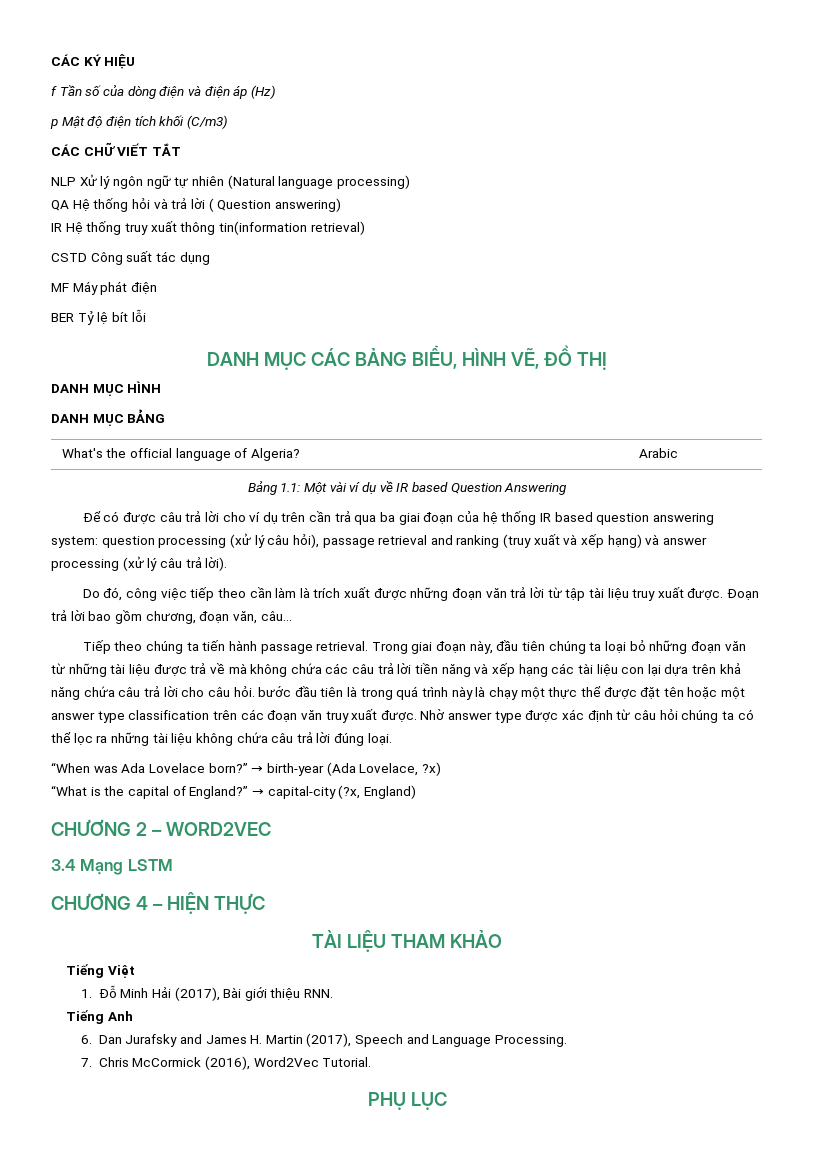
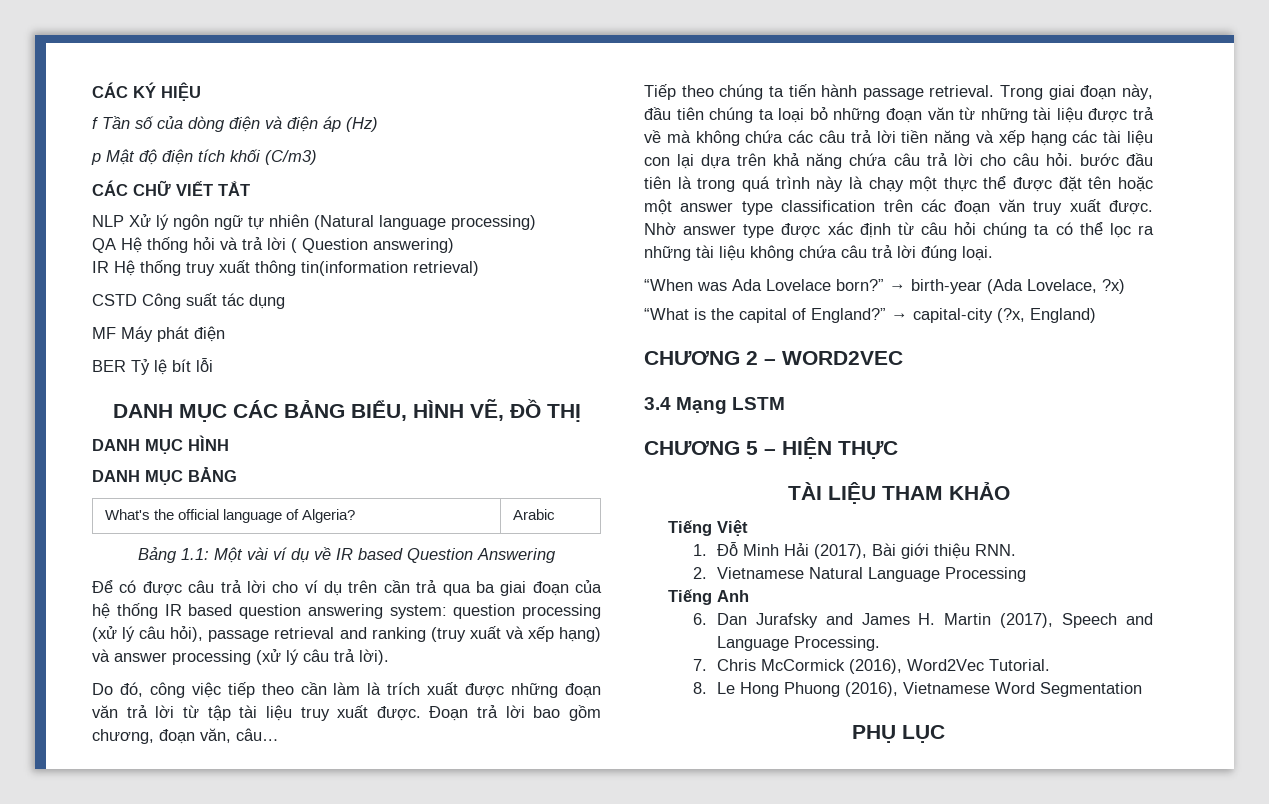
- CHƯƠNG 4 – HIỆN THỰC
+ CHƯƠNG 5 – HIỆN THỰC
+ 2. Vietnamese Natural Language Processing
+ 8. Le Hong Phuong (2016), Vietnamese Word Segmentation

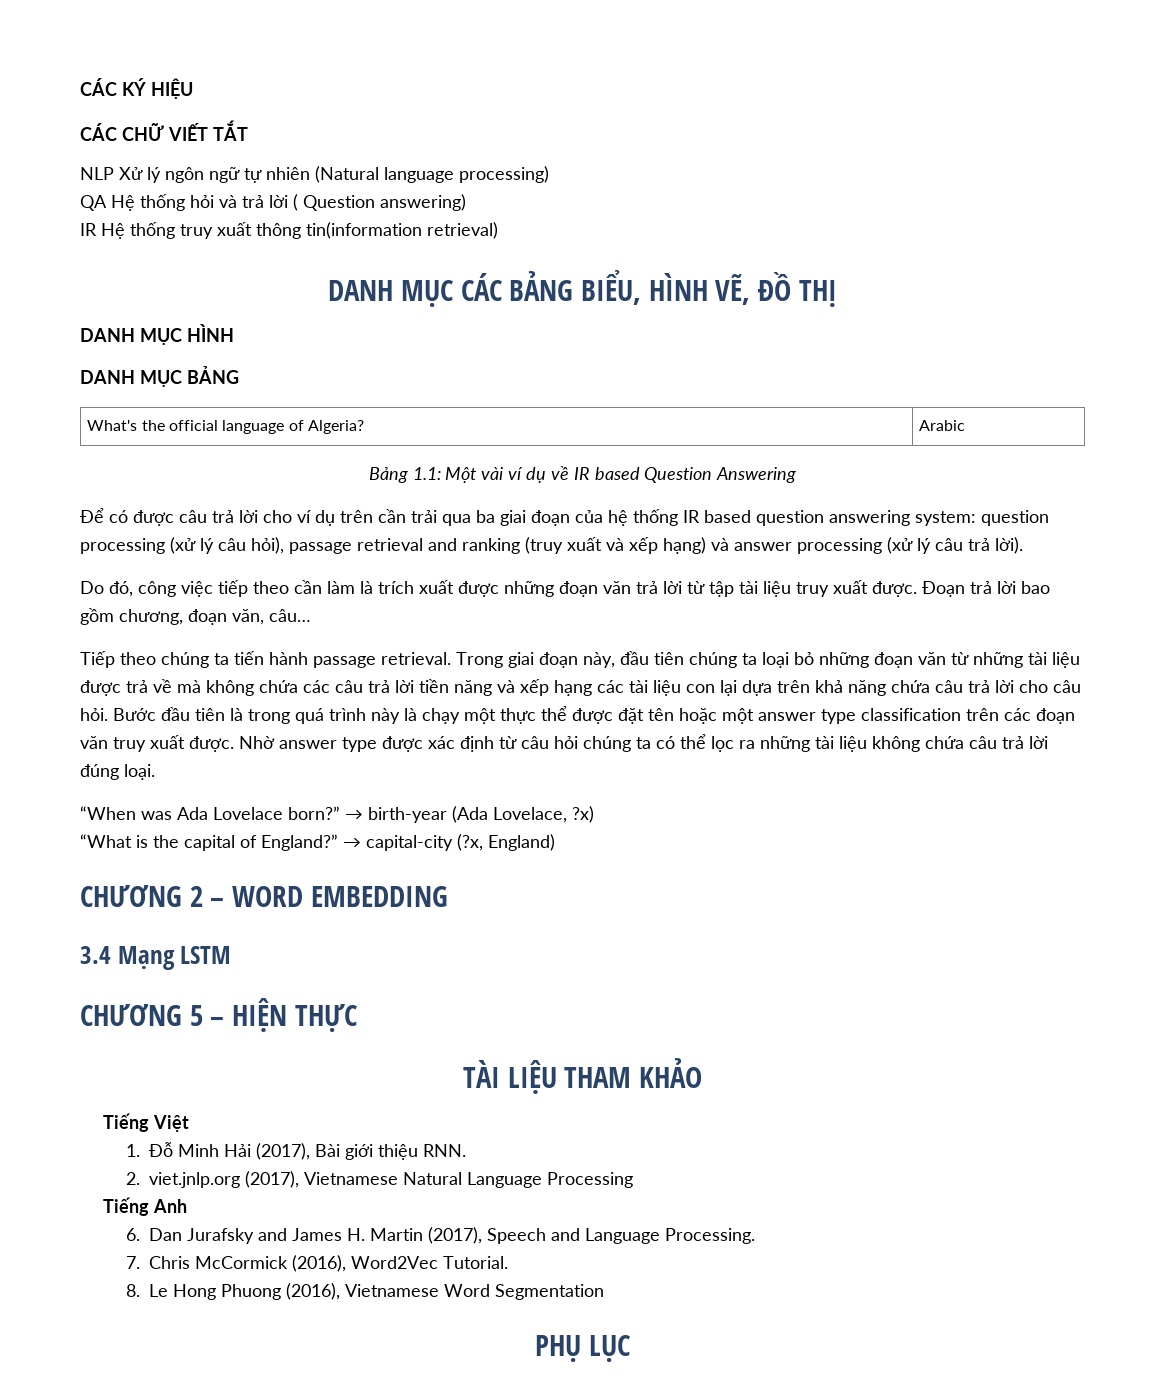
- f Tần số của dòng điện và điện áp (Hz)
- p Mật độ điện tích khối (C/m3)
- CSTD Công suất tác dụng
- MF Máy phát điện
- BER Tỷ lệ bít lỗi
- Để có được câu trả lời cho ví dụ trên cần trả qua ba giai đoạn của hệ thống IR based question answering system: question processing (xử lý câu hỏi), passage retrieval and ranking (truy xuất và xếp hạng) và answer processing (xử lý câu trả lời).
+ Để có được câu trả lời cho ví dụ trên cần trải qua ba giai đoạn của hệ thống IR based question answering system: question processing (xử lý câu hỏi), passage retrieval and ranking (truy xuất và xếp hạng) và answer processing (xử lý câu trả lời).
- Trong giai đoạn này, đầu tiên chúng ta loại bỏ những đoạn văn từ những tài liệu được trả về mà không chứa các câu trả lời tiền năng và xếp hạng các tài liệu con lại dựa trên khả năng chứa câu trả lời cho câu hỏi. bước đầu tiên là trong quá trình này là chạy một thực thể được đặt tên hoặc một answer type classification trên các đoạn văn truy xuất được.
+ Trong giai đoạn này, đầu tiên chúng ta loại bỏ những đoạn văn từ những tài liệu được trả về mà không chứa các câu trả lời tiền năng và xếp hạng các tài liệu con lại dựa trên khả năng chứa câu trả lời cho câu hỏi. Bước đầu tiên là trong quá trình này là chạy một thực thể được đặt tên hoặc một answer type classification trên các đoạn văn truy xuất được.
- CHƯƠNG 2 – WORD2VEC
+ CHƯƠNG 2 – WORD EMBEDDING
- 2. Vietnamese Natural Language Processing
+ 2. viet.jnlp.org (2017), Vietnamese Natural Language Processing

